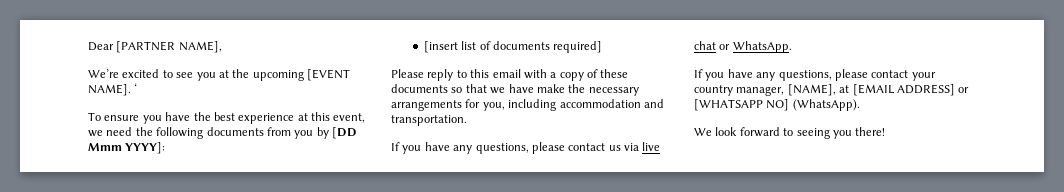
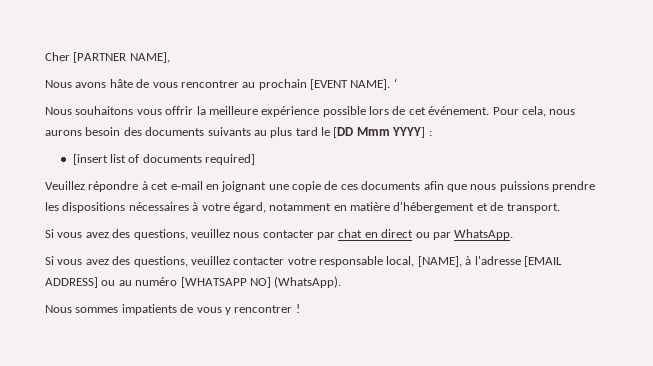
- Dear [PARTNER NAME],
+ Cher [PARTNER NAME],
- We’re excited to see you at the upcoming [EVENT NAME]. ‘
- To ensure you have the best experience at this event, we need the following documents from you by [DD Mmm YYYY]:
+ Nous avons hâte de vous rencontrer au prochain [EVENT NAME]. ‘
+ Nous souhaitons vous offrir la meilleure expérience possible lors de cet événement. Pour cela, nous aurons besoin des documents suivants au plus tard le [DD Mmm YYYY] :
- Please reply to this email with a copy of these documents so that we have make the necessary arrangements for you, including accommodation and transportation.
- If you have any questions, please contact us via live chat or WhatsApp.
- If you have any questions, please contact your country manager, [NAME], at [EMAIL ADDRESS] or [WHATSAPP NO] (WhatsApp).
- We look forward to seeing you there!
+ Veuillez répondre à cet e-mail en joignant une copie de ces documents afin que nous puissions prendre les dispositions nécessaires à votre égard, notamment en matière d'hébergement et de transport.
+ Si vous avez des questions, veuillez nous contacter par chat en direct ou par WhatsApp.
+ Si vous avez des questions, veuillez contacter votre responsable local, [NAME], à l'adresse [EMAIL ADDRESS] ou au numéro [WHATSAPP NO] (WhatsApp).
+ Nous sommes impatients de vous y rencontrer !

